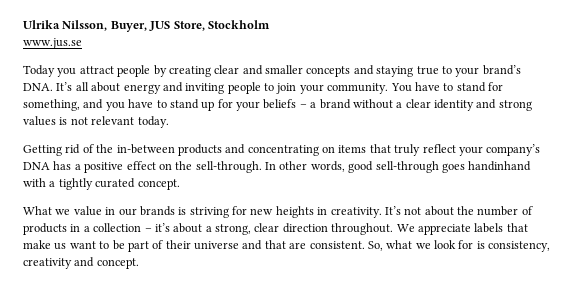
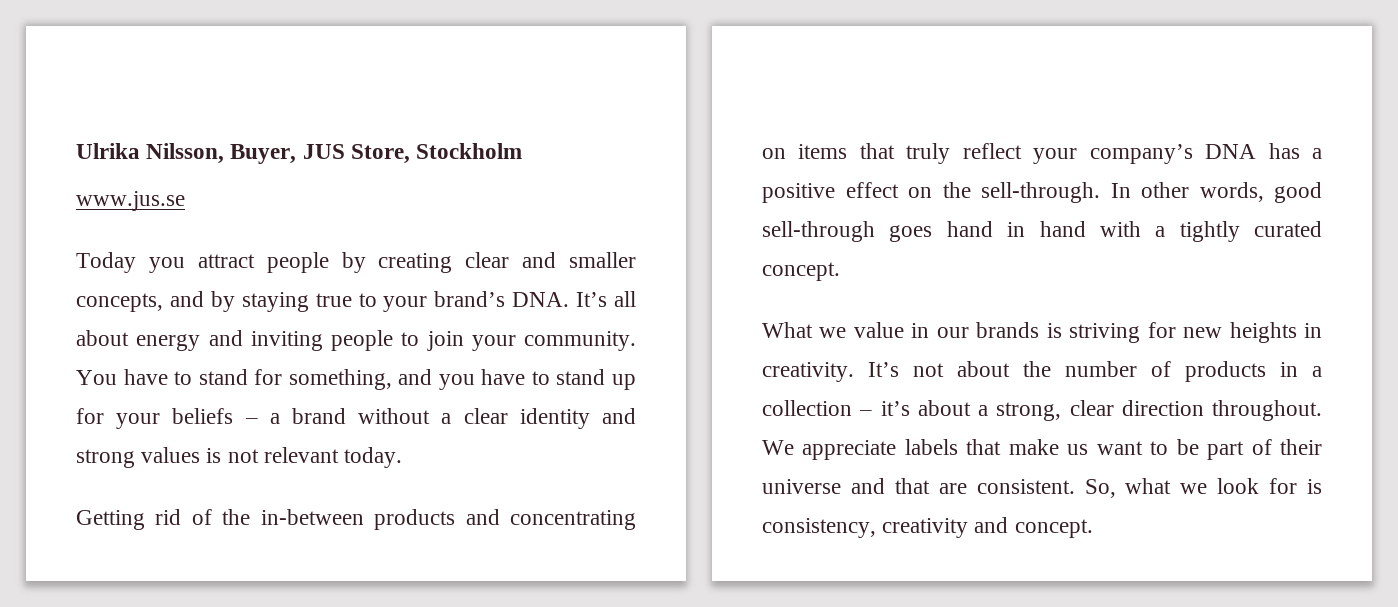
- Today you attract people by creating clear and smaller concepts and staying true to your brand’s DNA. It’s all about energy and inviting people to join your community.
+ Today you attract people by creating clear and smaller concepts, and by staying true to your brand’s DNA. It’s all about energy and inviting people to join your community.
- In other words, good sell-through goes handinhand with a tightly curated concept.
+ In other words, good sell-through goes hand in hand with a tightly curated concept.

